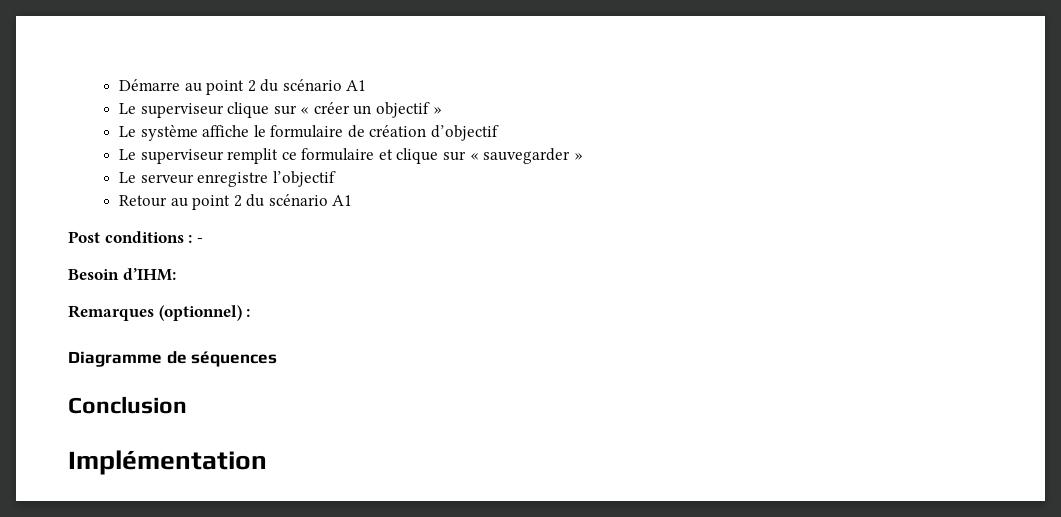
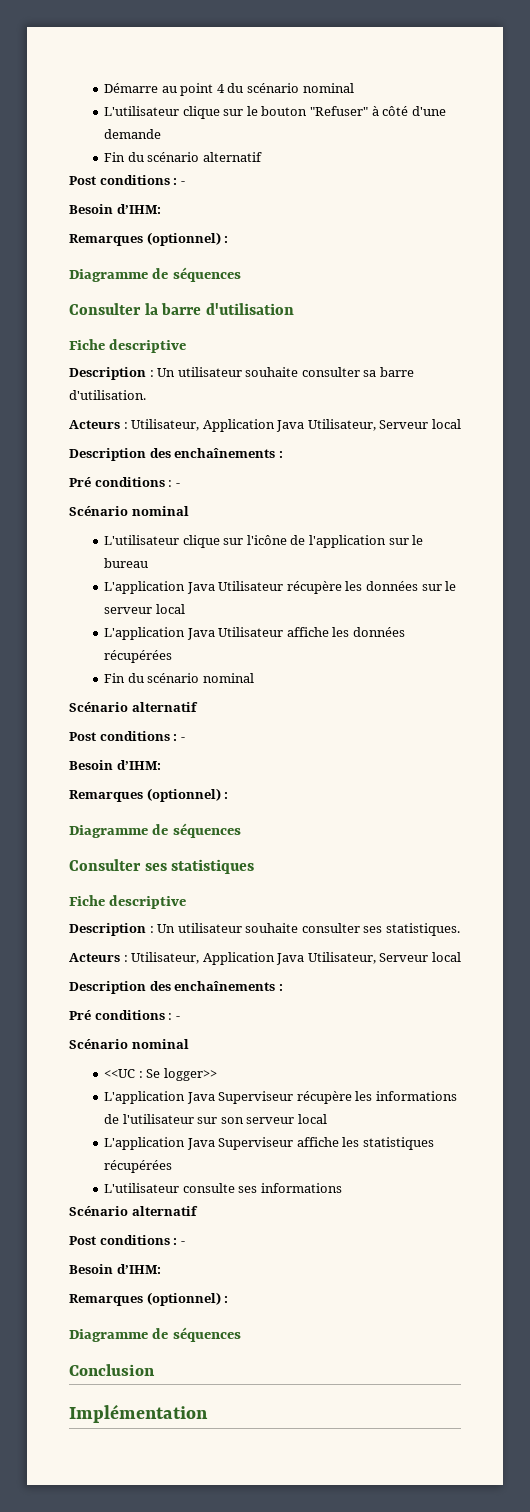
- Démarre au point 2 du scénario A1
- Le superviseur clique sur « créer un objectif »
- Le système affiche le formulaire de création d’objectif
- Le superviseur remplit ce formulaire et clique sur « sauvegarder »
- Le serveur enregistre l’objectif
- Retour au point 2 du scénario A1
+ Démarre au point 4 du scénario nominal
+ L'utilisateur clique sur le bouton "Refuser" à côté d'une demande
+ Fin du scénario alternatif
+ Post conditions : -
+ Besoin d’IHM:
+ Remarques (optionnel) :
+ Diagramme de séquences
+ Consulter la barre d'utilisation
+ Fiche descriptive
+ Description : Un utilisateur souhaite consulter sa barre d'utilisation.
+ Acteurs : Utilisateur, Application Java Utilisateur, Serveur local
+ Description des enchaînements :
+ Pré conditions : -
+ Scénario nominal
+ L'utilisateur clique sur l'icône de l'application sur le bureau
+ L'application Java Utilisateur récupère les données sur le serveur local
+ L'application Java Utilisateur affiche les données récupérées
+ Fin du scénario nominal
+ Scénario alternatif
+ Post conditions : -
+ Besoin d’IHM:
+ Remarques (optionnel) :
+ Diagramme de séquences
+ Consulter ses statistiques
+ Fiche descriptive
+ Description : Un utilisateur souhaite consulter ses statistiques.
+ Acteurs : Utilisateur, Application Java Utilisateur, Serveur local
+ Description des enchaînements :
+ Pré conditions : -
+ Scénario nominal
+ <<UC : Se logger>>
+ L'application Java Superviseur récupère les informations de l'utilisateur sur son serveur local
+ L'application Java Superviseur affiche les statistiques récupérées
+ L'utilisateur consulte ses informations
+ Scénario alternatif

